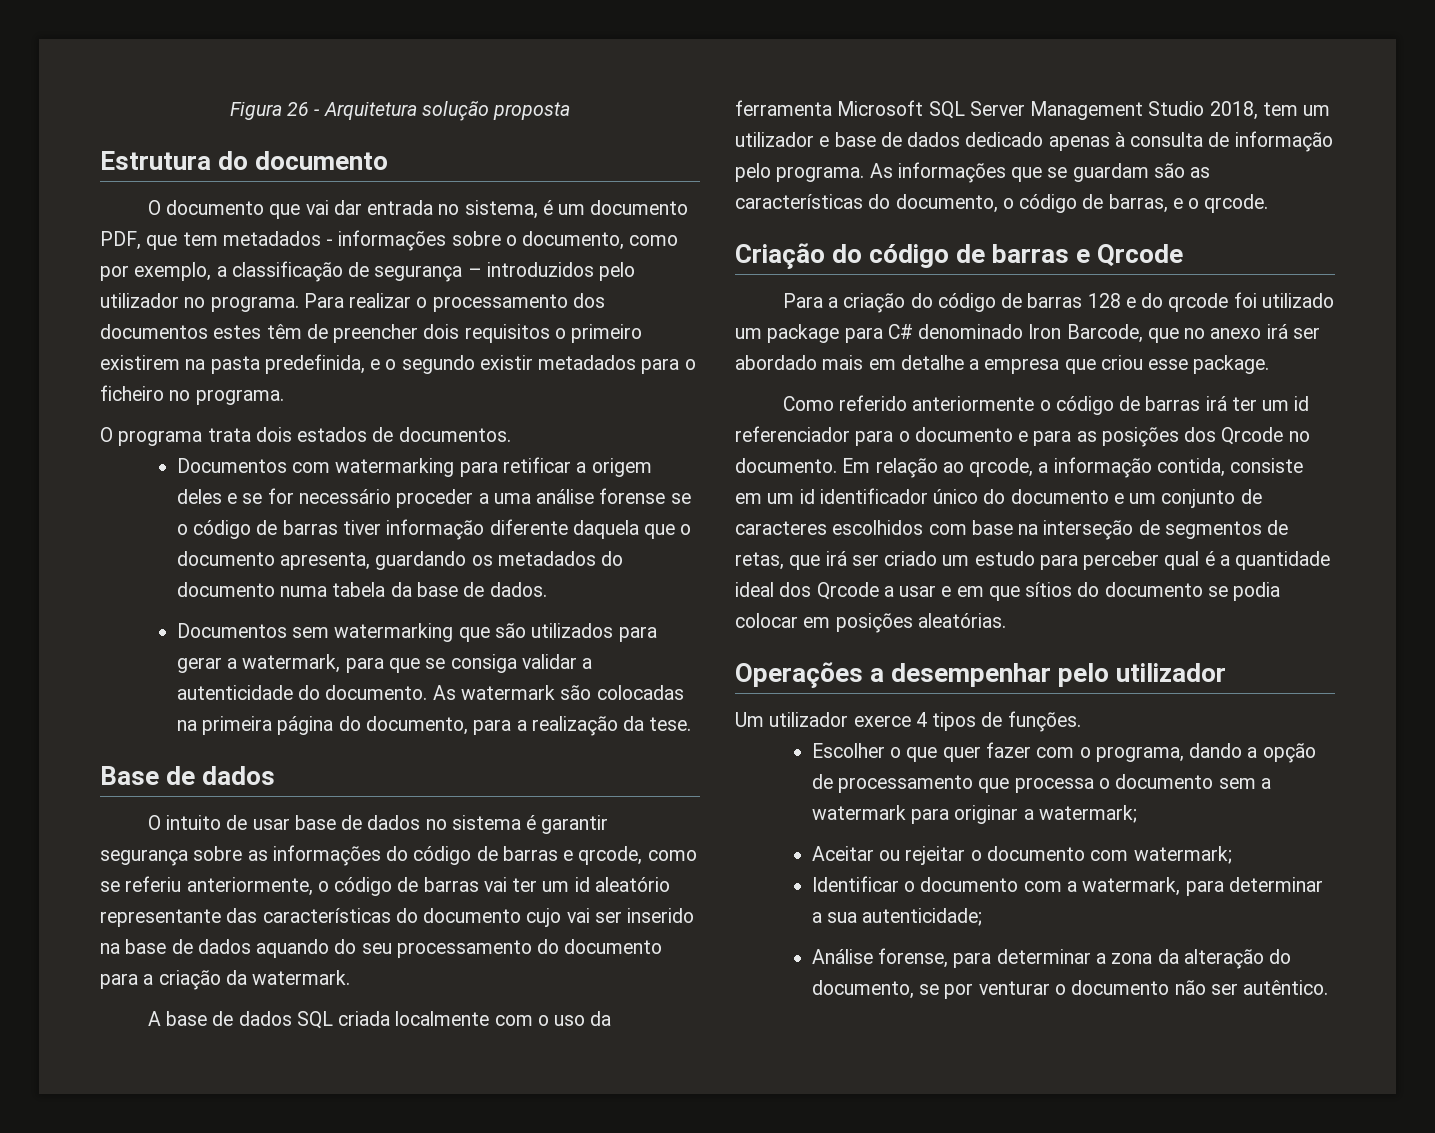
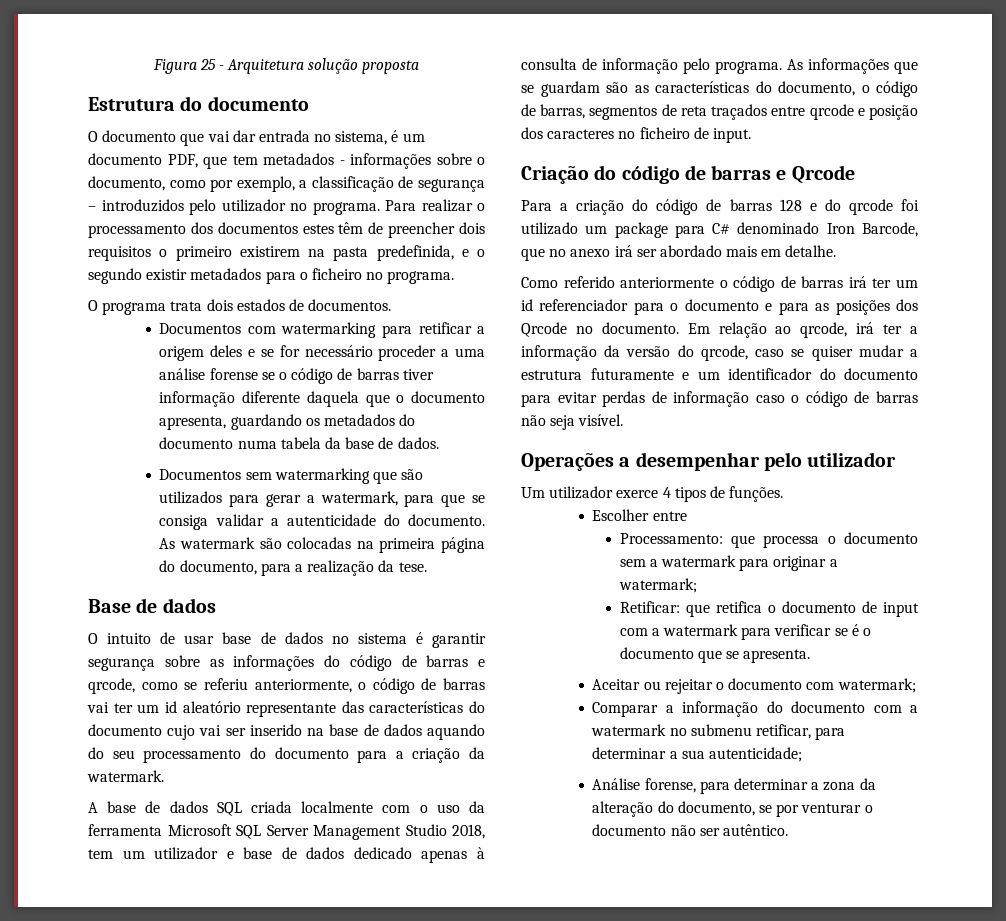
- Figura 26 - Arquitetura solução proposta
+ Figura 25 - Arquitetura solução proposta
- As informações que se guardam são as características do documento, o código de barras, e o qrcode.
+ As informações que se guardam são as características do documento, o código de barras, segmentos de reta traçados entre qrcode e posição dos caracteres no ficheiro de input.
- Para a criação do código de barras 128 e do qrcode foi utilizado um package para C# denominado Iron Barcode, que no anexo irá ser abordado mais em detalhe a empresa que criou esse package.
+ Para a criação do código de barras 128 e do qrcode foi utilizado um package para C# denominado Iron Barcode, que no anexo irá ser abordado mais em detalhe.
- Em relação ao qrcode, a informação contida, consiste em um id identificador único do documento e um conjunto de caracteres escolhidos com base na interseção de segmentos de retas, que irá ser criado um estudo para perceber qual é a quantidade ideal dos Qrcode a usar e em que sítios do documento se podia colocar em posições aleatórias.
+ Em relação ao qrcode, irá ter a informação da versão do qrcode, caso se quiser mudar a estrutura futuramente e um identificador do documento para evitar perdas de informação caso o código de barras não seja visível.
- Escolher o que quer fazer com o programa, dando a opção de processamento que processa o documento sem a watermark para originar a watermark;
+ Escolher entre
+ Processamento: que processa o documento sem a watermark para originar a watermark;
+ Retificar: que retifica o documento de input com a watermark para verificar se é o documento que se apresenta.
- Identificar o documento com a watermark, para determinar a sua autenticidade;
+ Comparar a informação do documento com a watermark no submenu retificar, para determinar a sua autenticidade;

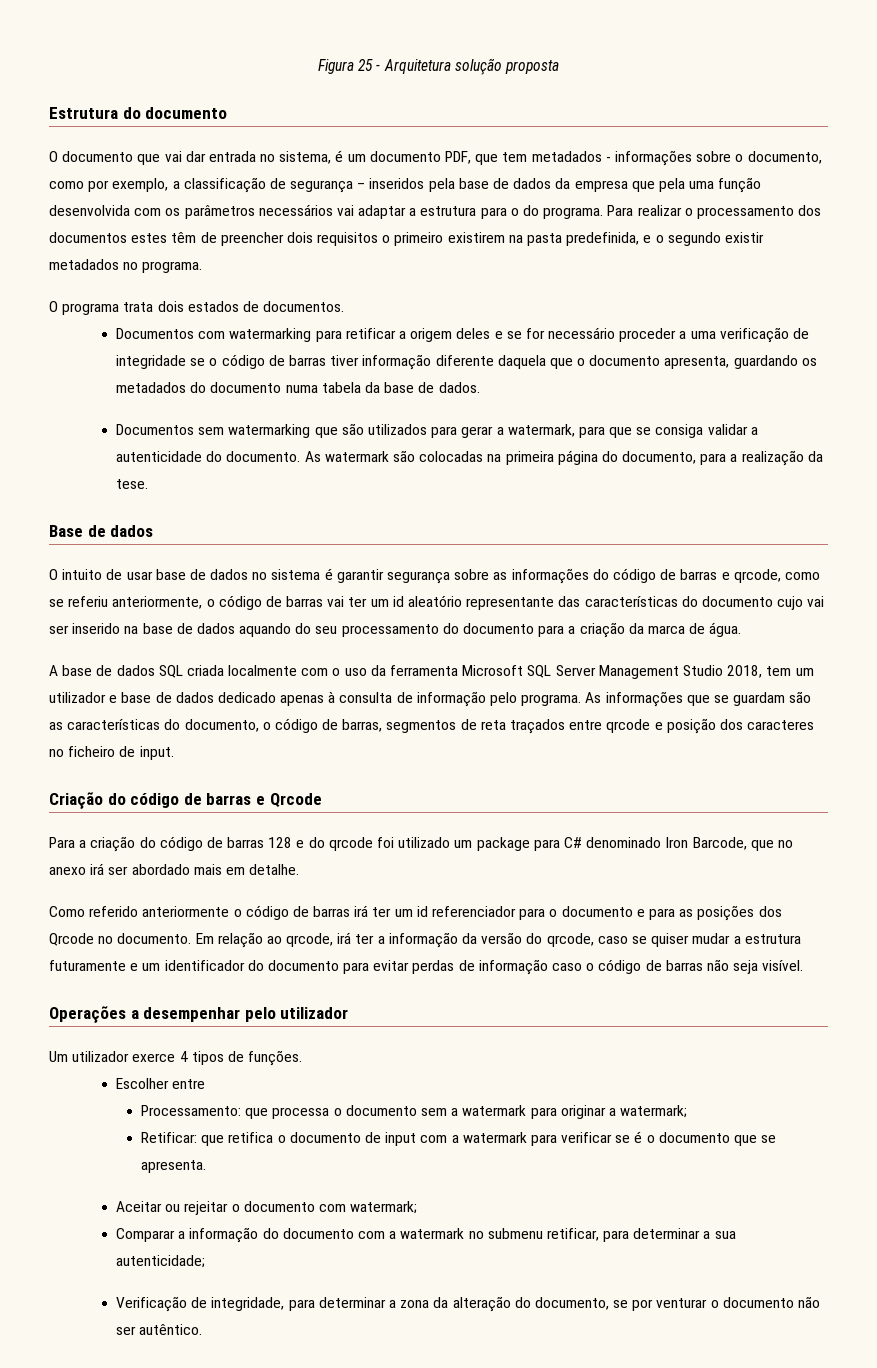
- O documento que vai dar entrada no sistema, é um documento PDF, que tem metadados - informações sobre o documento, como por exemplo, a classificação de segurança – introduzidos pelo utilizador no programa.
+ O documento que vai dar entrada no sistema, é um documento PDF, que tem metadados - informações sobre o documento, como por exemplo, a classificação de segurança – inseridos pela base de dados da empresa que pela uma função desenvolvida com os parâmetros necessários vai adaptar a estrutura para o do programa.
- Para realizar o processamento dos documentos estes têm de preencher dois requisitos o primeiro existirem na pasta predefinida, e o segundo existir metadados para o ficheiro no programa.
+ Para realizar o processamento dos documentos estes têm de preencher dois requisitos o primeiro existirem na pasta predefinida, e o segundo existir metadados no programa.
- Documentos com watermarking para retificar a origem deles e se for necessário proceder a uma análise forense se o código de barras tiver informação diferente daquela que o documento apresenta, guardando os metadados do documento numa tabela da base de dados.
+ Documentos com watermarking para retificar a origem deles e se for necessário proceder a uma verificação de integridade se o código de barras tiver informação diferente daquela que o documento apresenta, guardando os metadados do documento numa tabela da base de dados.
- O intuito de usar base de dados no sistema é garantir segurança sobre as informações do código de barras e qrcode, como se referiu anteriormente, o código de barras vai ter um id aleatório representante das características do documento cujo vai ser inserido na base de dados aquando do seu processamento do documento para a criação da watermark.
+ O intuito de usar base de dados no sistema é garantir segurança sobre as informações do código de barras e qrcode, como se referiu anteriormente, o código de barras vai ter um id aleatório representante das características do documento cujo vai ser inserido na base de dados aquando do seu processamento do documento para a criação da marca de água.
- Análise forense, para determinar a zona da alteração do documento, se por venturar o documento não ser autêntico.
+ Verificação de integridade, para determinar a zona da alteração do documento, se por venturar o documento não ser autêntico.

